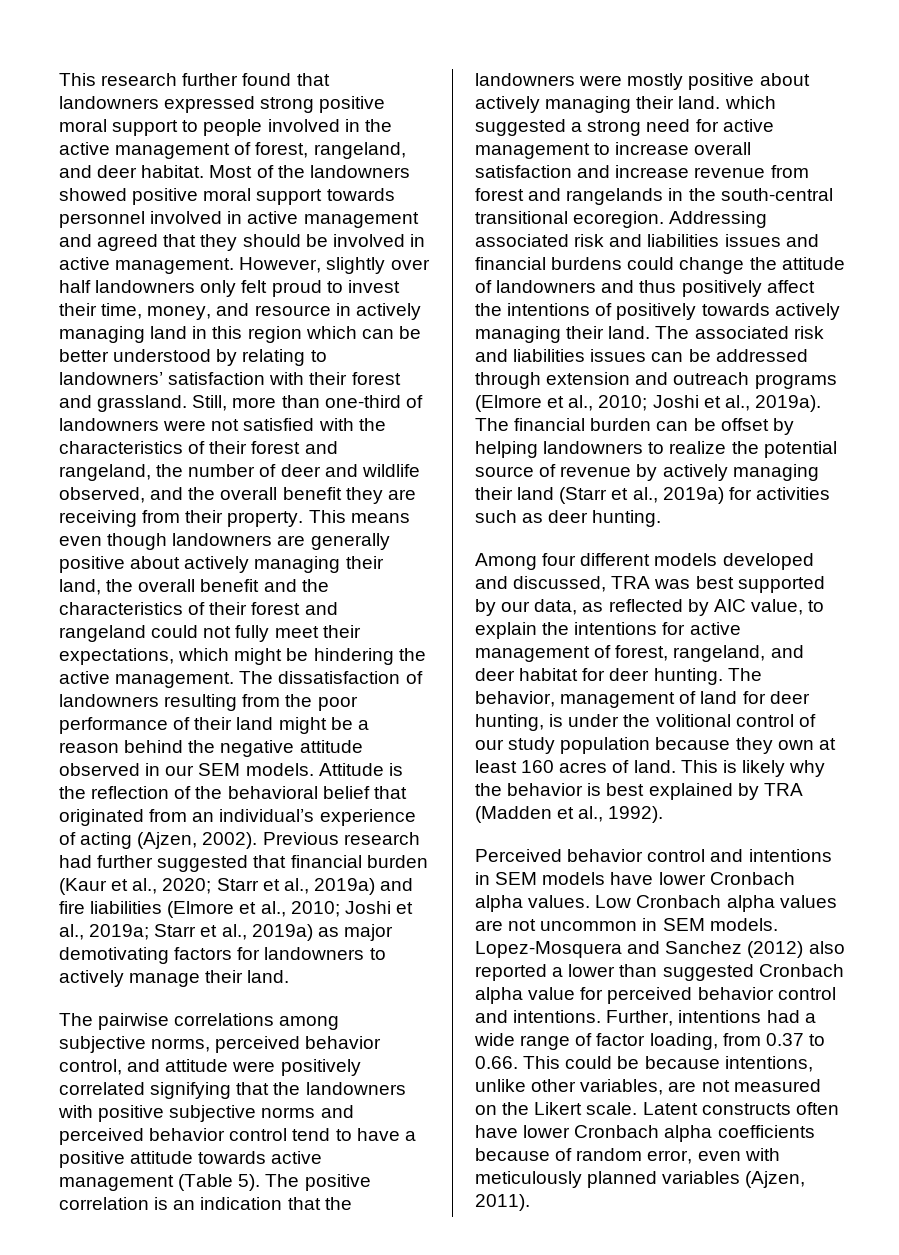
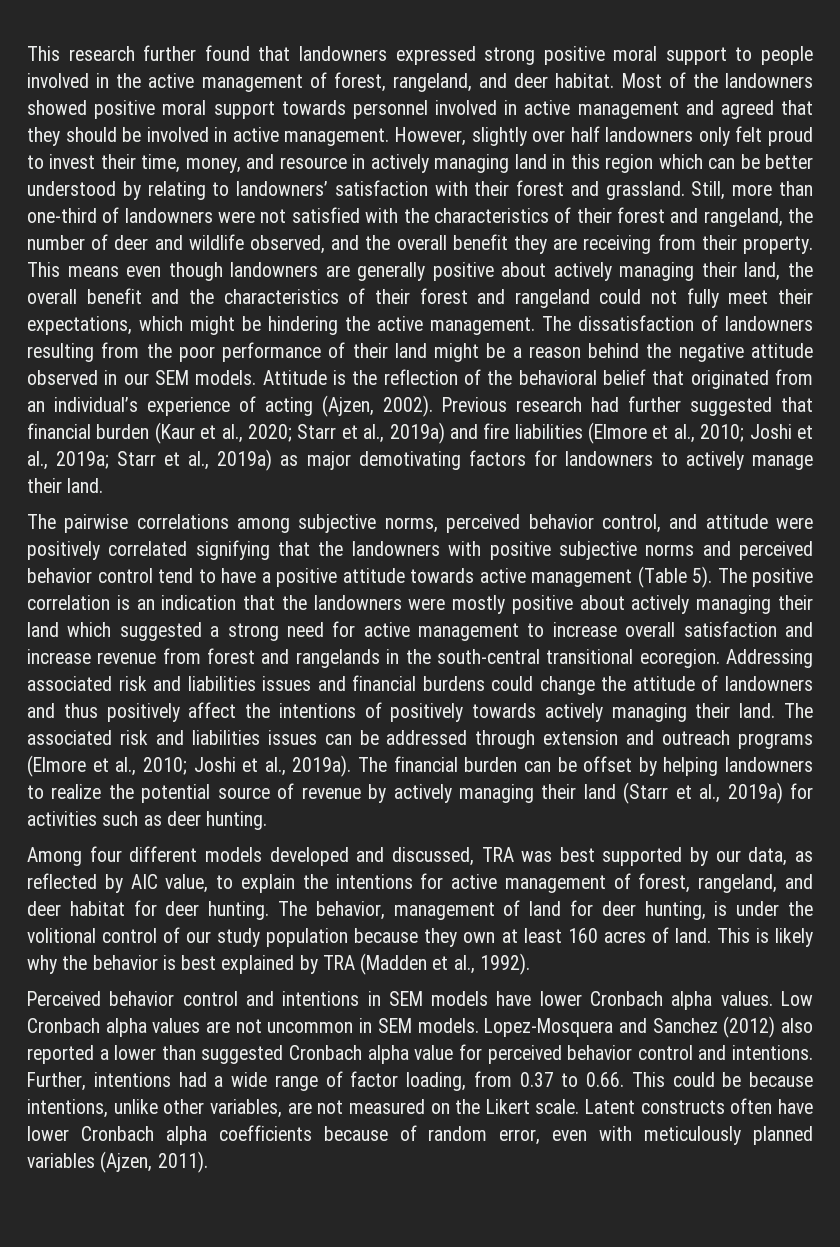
- The positive correlation is an indication that the landowners were mostly positive about actively managing their land. which suggested a strong need for active management to increase overall satisfaction and increase revenue from forest and rangelands in the south-central transitional ecoregion.
+ The positive correlation is an indication that the landowners were mostly positive about actively managing their land which suggested a strong need for active management to increase overall satisfaction and increase revenue from forest and rangelands in the south-central transitional ecoregion.

